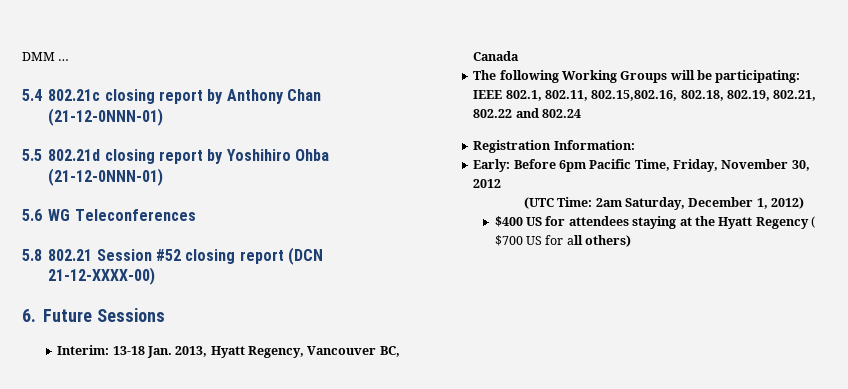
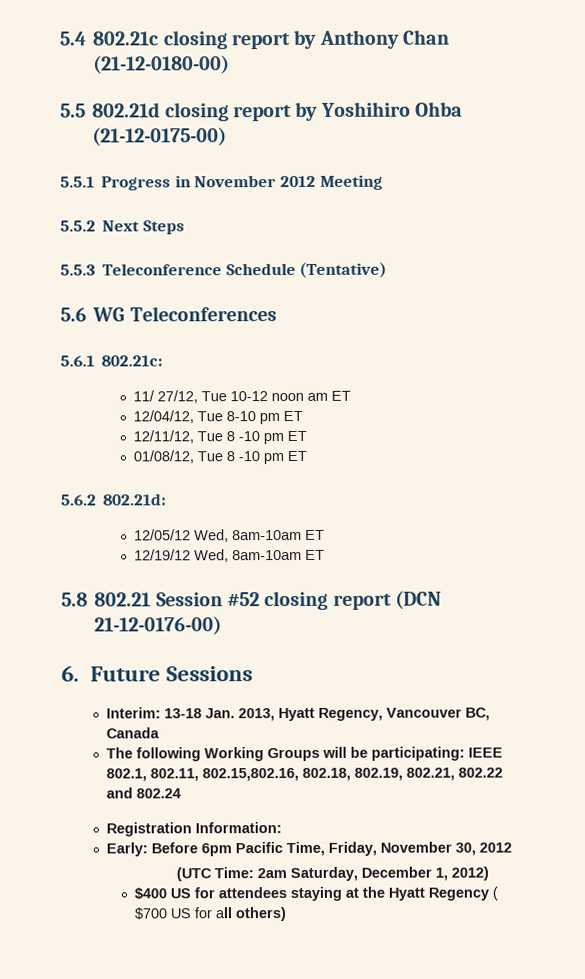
- DMM …
- 5.4 802.21c closing report by Anthony Chan (21-12-0NNN-01)
+ 5.4 802.21c closing report by Anthony Chan (21-12-0180-00)
- 5.5 802.21d closing report by Yoshihiro Ohba (21-12-0NNN-01)
+ 5.5 802.21d closing report by Yoshihiro Ohba (21-12-0175-00)
+ 5.5.1 Progress in November 2012 Meeting
+ 5.5.2 Next Steps
+ 5.5.3 Teleconference Schedule (Tentative)
  5.6 WG Teleconferences
+ 5.6.1 802.21c:
+ 11/ 27/12, Tue 10-12 noon am ET
+ 12/04/12, Tue 8-10 pm ET
+ 12/11/12, Tue 8 -10 pm ET
+ 01/08/12, Tue 8 -10 pm ET
+ 5.6.2 802.21d:
+ 12/05/12 Wed, 8am-10am ET
+ 12/19/12 Wed, 8am-10am ET
- 5.8 802.21 Session #52 closing report (DCN 21-12-XXXX-00)
+ 5.8 802.21 Session #52 closing report (DCN 21-12-0176-00)

